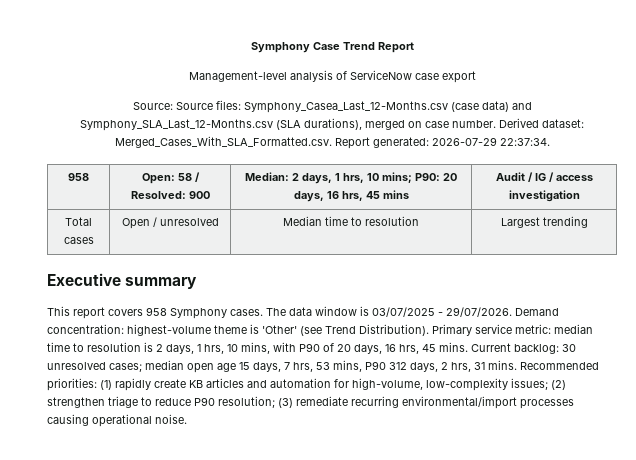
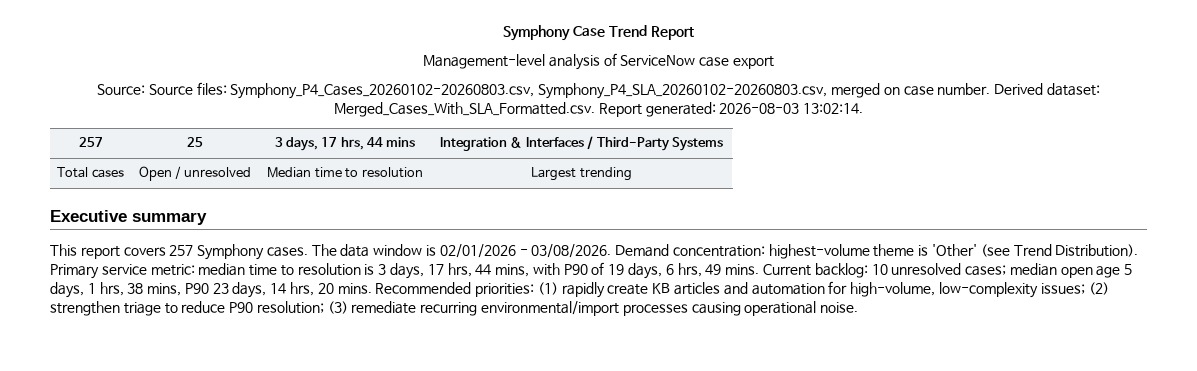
- Source: Source files: Symphony_Casea_Last_12-Months.csv (case data) and Symphony_SLA_Last_12-Months.csv (SLA durations), merged on case number.
+ Source: Source files: Symphony_P4_Cases_20260102-20260803.csv, Symphony_P4_SLA_20260102-20260803.csv, merged on case number.
- Derived dataset: Merged_Cases_With_SLA_Formatted.csv. Report generated: 2026-07-29 22:37:34.
- 958 | Open: 58 / Resolved: 900 | Median: 2 days, 1 hrs, 10 mins; P90: 20 days, 16 hrs, 45 mins | Audit / IG / access investigation
+ Derived dataset: Merged_Cases_With_SLA_Formatted.csv. Report generated: 2026-08-03 13:02:14.
+ 257 | 25 | 3 days, 17 hrs, 44 mins | Integration & Interfaces / Third-Party Systems
- This report covers 958 Symphony cases.
+ This report covers 257 Symphony cases.
- The data window is 03/07/2025 - 29/07/2026.
+ The data window is 02/01/2026 - 03/08/2026.
- Primary service metric: median time to resolution is 2 days, 1 hrs, 10 mins, with P90 of 20 days, 16 hrs, 45 mins.
+ Primary service metric: median time to resolution is 3 days, 17 hrs, 44 mins, with P90 of 19 days, 6 hrs, 49 mins.
- Current backlog: 30 unresolved cases; median open age 15 days, 7 hrs, 53 mins, P90 312 days, 2 hrs, 31 mins.
+ Current backlog: 10 unresolved cases; median open age 5 days, 1 hrs, 38 mins, P90 23 days, 14 hrs, 20 mins.

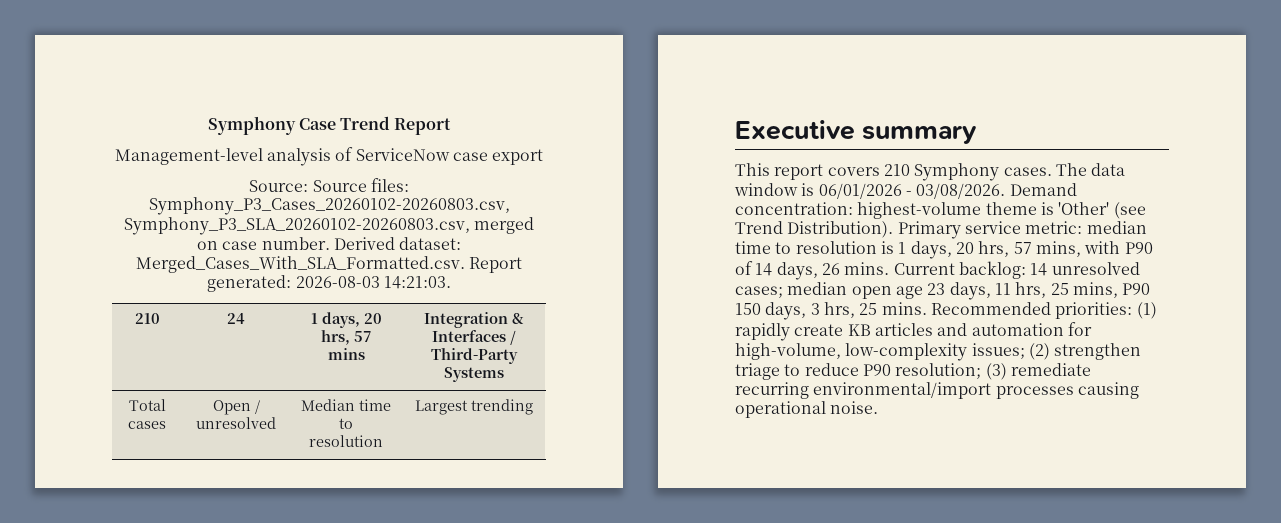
- Source: Source files: Symphony_P4_Cases_20260102-20260803.csv, Symphony_P4_SLA_20260102-20260803.csv, merged on case number.
+ Source: Source files: Symphony_P3_Cases_20260102-20260803.csv, Symphony_P3_SLA_20260102-20260803.csv, merged on case number.
- Derived dataset: Merged_Cases_With_SLA_Formatted.csv. Report generated: 2026-08-03 13:02:14.
- 257 | 25 | 3 days, 17 hrs, 44 mins | Integration & Interfaces / Third-Party Systems
+ Derived dataset: Merged_Cases_With_SLA_Formatted.csv. Report generated: 2026-08-03 14:21:03.
+ 210 | 24 | 1 days, 20 hrs, 57 mins | Integration & Interfaces / Third-Party Systems
- This report covers 257 Symphony cases.
+ This report covers 210 Symphony cases.
- The data window is 02/01/2026 - 03/08/2026.
+ The data window is 06/01/2026 - 03/08/2026.
- Primary service metric: median time to resolution is 3 days, 17 hrs, 44 mins, with P90 of 19 days, 6 hrs, 49 mins.
+ Primary service metric: median time to resolution is 1 days, 20 hrs, 57 mins, with P90 of 14 days, 26 mins.
- Current backlog: 10 unresolved cases; median open age 5 days, 1 hrs, 38 mins, P90 23 days, 14 hrs, 20 mins.
+ Current backlog: 14 unresolved cases; median open age 23 days, 11 hrs, 25 mins, P90 150 days, 3 hrs, 25 mins.

